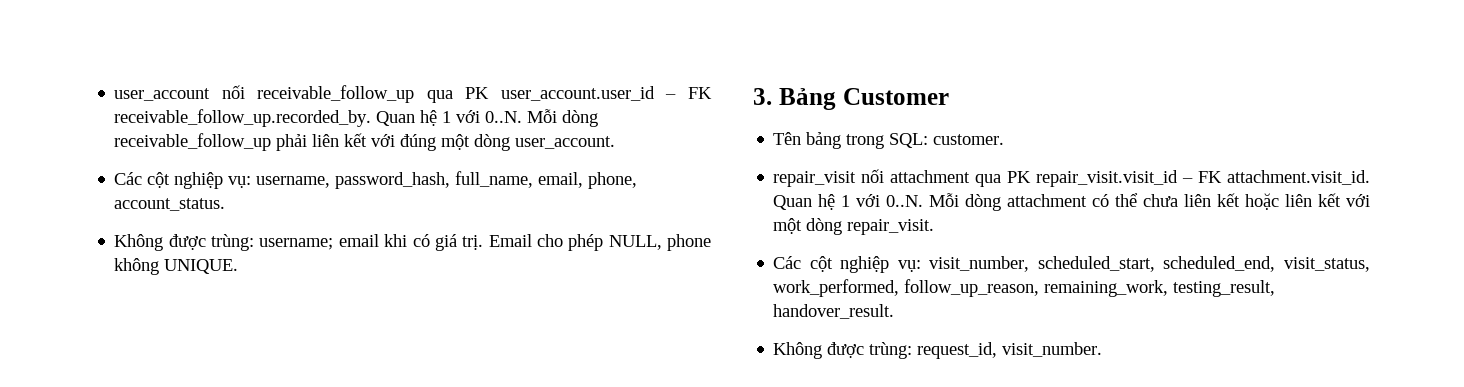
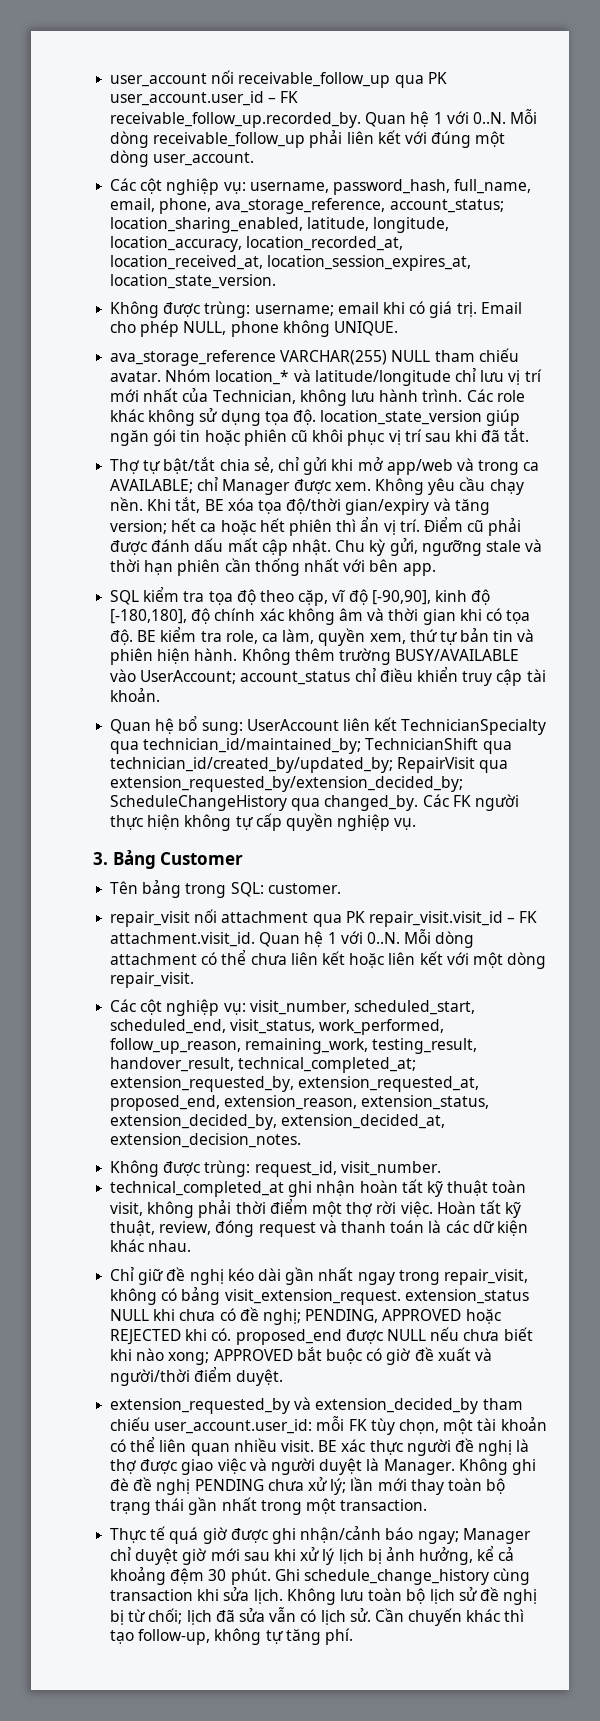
- Các cột nghiệp vụ: username, password_hash, full_name, email, phone, account_status.
+ Các cột nghiệp vụ: username, password_hash, full_name, email, phone, ava_storage_reference, account_status; location_sharing_enabled, latitude, longitude, location_accuracy, location_recorded_at, location_received_at, location_session_expires_at, location_state_version.
+ ava_storage_reference VARCHAR(255) NULL tham chiếu avatar. Nhóm location_* và latitude/longitude chỉ lưu vị trí mới nhất của Technician, không lưu hành trình. Các role khác không sử dụng tọa độ. location_state_version giúp ngăn gói tin hoặc phiên cũ khôi phục vị trí sau khi đã tắt.
+ Thợ tự bật/tắt chia sẻ, chỉ gửi khi mở app/web và trong ca AVAILABLE; chỉ Manager được xem. Không yêu cầu chạy nền. Khi tắt, BE xóa tọa độ/thời gian/expiry và tăng version; hết ca hoặc hết phiên thì ẩn vị trí. Điểm cũ phải được đánh dấu mất cập nhật. Chu kỳ gửi, ngưỡng stale và thời hạn phiên cần thống nhất với bên app.
+ SQL kiểm tra tọa độ theo cặp, vĩ độ [-90,90], kinh độ [-180,180], độ chính xác không âm và thời gian khi có tọa độ. BE kiểm tra role, ca làm, quyền xem, thứ tự bản tin và phiên hiện hành. Không thêm trường BUSY/AVAILABLE vào UserAccount; account_status chỉ điều khiển truy cập tài khoản.
+ Quan hệ bổ sung: UserAccount liên kết TechnicianSpecialty qua technician_id/maintained_by; TechnicianShift qua technician_id/created_by/updated_by; RepairVisit qua extension_requested_by/extension_decided_by; ScheduleChangeHistory qua changed_by. Các FK người thực hiện không tự cấp quyền nghiệp vụ.
- Các cột nghiệp vụ: visit_number, scheduled_start, scheduled_end, visit_status, work_performed, follow_up_reason, remaining_work, testing_result, handover_result.
+ Các cột nghiệp vụ: visit_number, scheduled_start, scheduled_end, visit_status, work_performed, follow_up_reason, remaining_work, testing_result, handover_result, technical_completed_at; extension_requested_by, extension_requested_at, proposed_end, extension_reason, extension_status, extension_decided_by, extension_decided_at, extension_decision_notes.
+ technical_completed_at ghi nhận hoàn tất kỹ thuật toàn visit, không phải thời điểm một thợ rời việc. Hoàn tất kỹ thuật, review, đóng request và thanh toán là các dữ kiện khác nhau.
+ Chỉ giữ đề nghị kéo dài gần nhất ngay trong repair_visit, không có bảng visit_extension_request. extension_status NULL khi chưa có đề nghị; PENDING, APPROVED hoặc REJECTED khi có. proposed_end được NULL nếu chưa biết khi nào xong; APPROVED bắt buộc có giờ đề xuất và người/thời điểm duyệt.
+ extension_requested_by và extension_decided_by tham chiếu user_account.user_id: mỗi FK tùy chọn, một tài khoản có thể liên quan nhiều visit. BE xác thực người đề nghị là thợ được giao việc và người duyệt là Manager. Không ghi đè đề nghị PENDING chưa xử lý; lần mới thay toàn bộ trạng thái gần nhất trong một transaction.
+ Thực tế quá giờ được ghi nhận/cảnh báo ngay; Manager chỉ duyệt giờ mới sau khi xử lý lịch bị ảnh hưởng, kể cả khoảng đệm 30 phút. Ghi schedule_change_history cùng transaction khi sửa lịch. Không lưu toàn bộ lịch sử đề nghị bị từ chối; lịch đã sửa vẫn có lịch sử. Cần chuyến khác thì tạo follow-up, không tự tăng phí.

